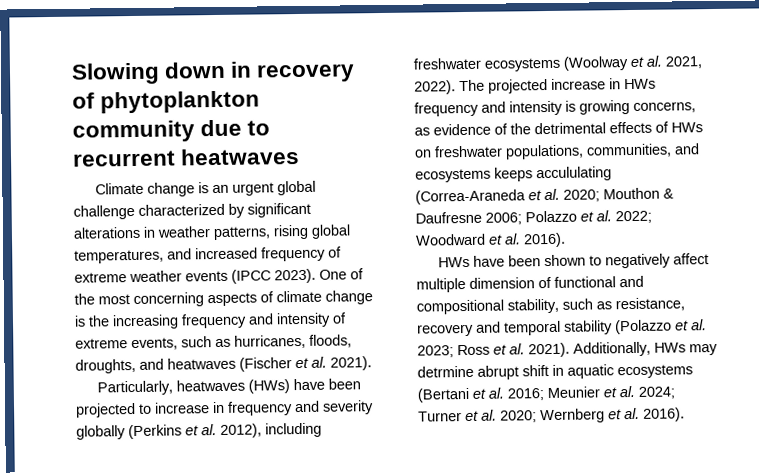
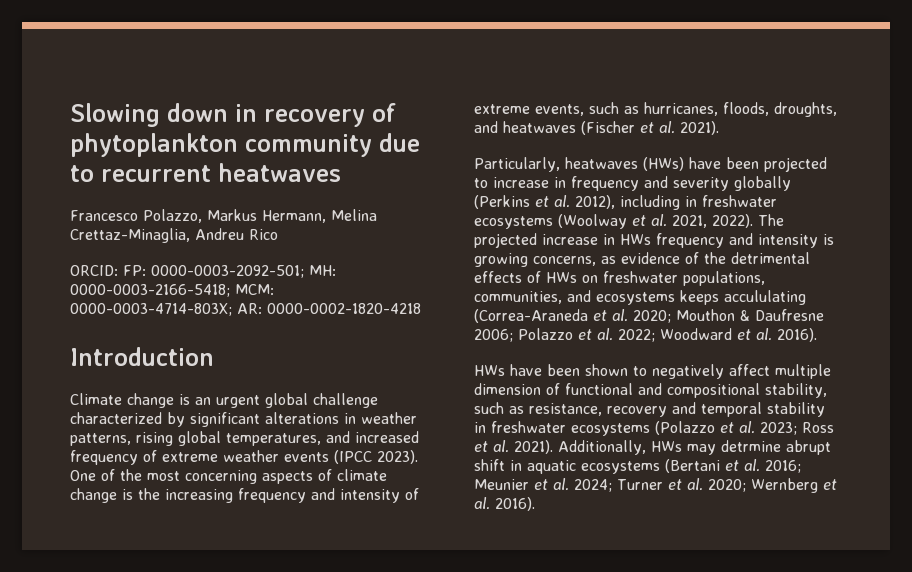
+ Francesco Polazzo, Markus Hermann, Melina Crettaz-Minaglia, Andreu Rico
+ ORCID: FP: 0000-0003-2092-501; MH: 0000-0003-2166-5418; MCM: 0000-0003-4714-803X; AR: 0000-0002-1820-4218
+ Introduction
- Particularly, heatwaves (HWs) have been projected to increase in frequency and severity globally (Perkins et al. 2012), including freshwater ecosystems (Woolway et al. 2021, 2022).
+ Particularly, heatwaves (HWs) have been projected to increase in frequency and severity globally (Perkins et al. 2012), including in freshwater ecosystems (Woolway et al. 2021, 2022).
- HWs have been shown to negatively affect multiple dimension of functional and compositional stability, such as resistance, recovery and temporal stability (Polazzo et al. 2023; Ross et al. 2021).
+ HWs have been shown to negatively affect multiple dimension of functional and compositional stability, such as resistance, recovery and temporal stability in freshwater ecosystems (Polazzo et al. 2023; Ross et al. 2021).

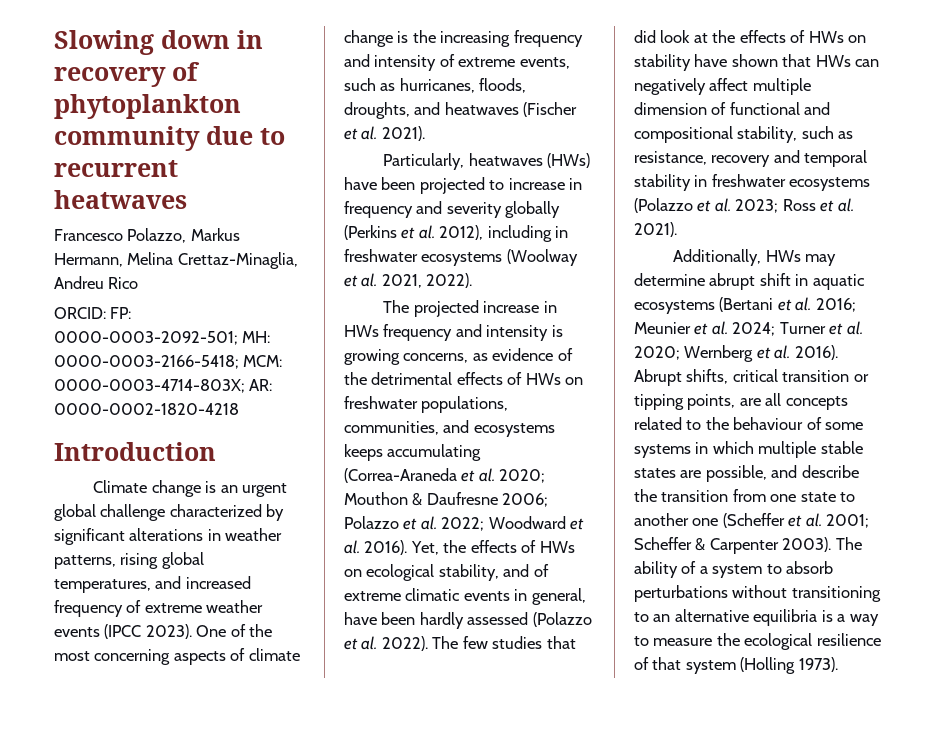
- Particularly, heatwaves (HWs) have been projected to increase in frequency and severity globally (Perkins et al. 2012), including in freshwater ecosystems (Woolway et al. 2021, 2022). The projected increase in HWs frequency and intensity is growing concerns, as evidence of the detrimental effects of HWs on freshwater populations, communities, and ecosystems keeps accululating (Correa-Araneda et al. 2020;
+ Particularly, heatwaves (HWs) have been projected to increase in frequency and severity globally (Perkins et al. 2012), including in freshwater ecosystems (Woolway et al. 2021, 2022).
+ The projected increase in HWs frequency and intensity is growing concerns, as evidence of the detrimental effects of HWs on freshwater populations, communities, and ecosystems keeps accumulating (Correa-Araneda et al. 2020;
- Woodward et al. 2016).
- HWs have been shown to negatively affect multiple dimension of functional and compositional stability, such as resistance, recovery and temporal stability in freshwater ecosystems (Polazzo et al. 2023;
+ Woodward et al. 2016). Yet, the effects of HWs on ecological stability, and of extreme climatic events in general, have been hardly assessed (Polazzo et al. 2022). The few studies that did look at the effects of HWs on stability have shown that HWs can negatively affect multiple dimension of functional and compositional stability, such as resistance, recovery and temporal stability in freshwater ecosystems (Polazzo et al. 2023;
- Ross et al. 2021). Additionally, HWs may detrmine abrupt shift in aquatic ecosystems (Bertani et al. 2016;
+ Ross et al. 2021).
+ Additionally, HWs may determine abrupt shift in aquatic ecosystems (Bertani et al. 2016;
+ Abrupt shifts, critical transition or tipping points, are all concepts related to the behaviour of some systems in which multiple stable states are possible, and describe the transition from one state to another one (Scheffer et al. 2001; Scheffer & Carpenter 2003). The ability of a system to absorb perturbations without transitioning to an alternative equilibria is a way to measure the ecological resilience of that system (Holling 1973).

